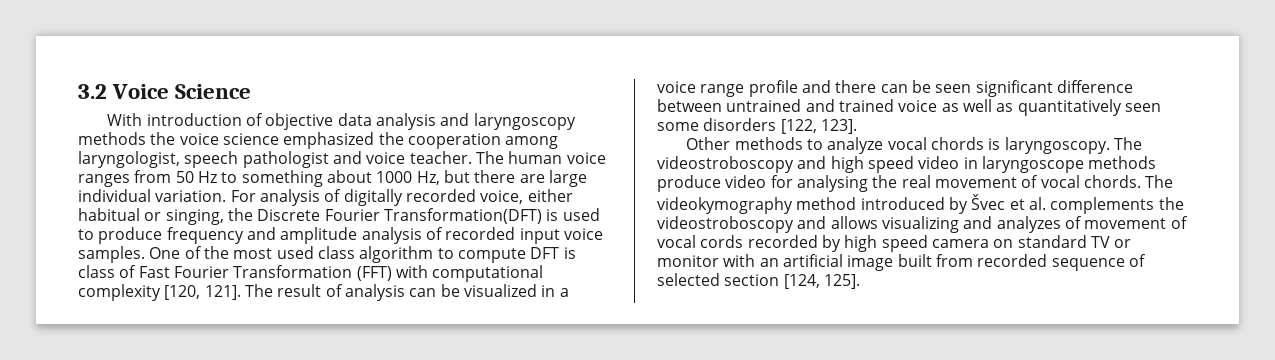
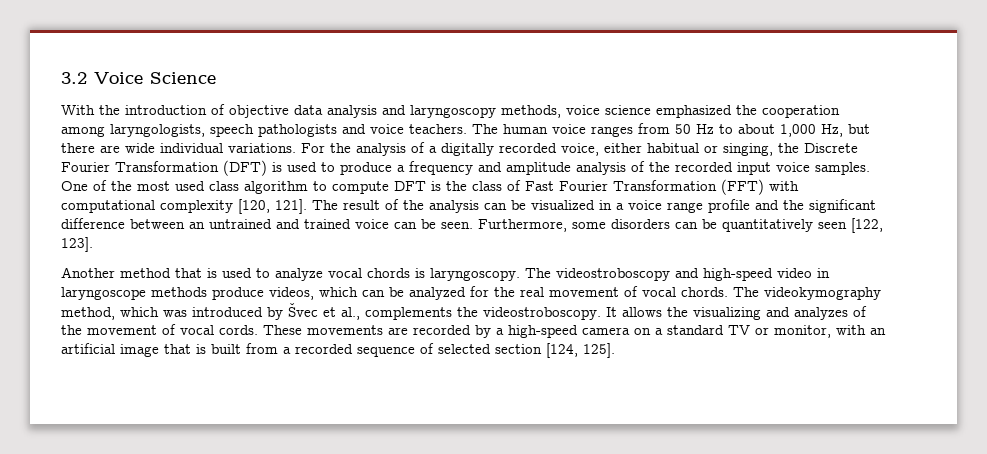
- With introduction of objective data analysis and laryngoscopy methods the voice science emphasized the cooperation among laryngologist, speech pathologist and voice teacher.
+ With the introduction of objective data analysis and laryngoscopy methods, voice science emphasized the cooperation among laryngologists, speech pathologists and voice teachers.
- The human voice ranges from 50 Hz to something about 1000 Hz, but there are large individual variation. For analysis of digitally recorded voice, either habitual or singing, the Discrete Fourier Transformation(DFT) is used to produce frequency and amplitude analysis of recorded input voice samples.
+ The human voice ranges from 50 Hz to about 1,000 Hz, but there are wide individual variations. For the analysis of a digitally recorded voice, either habitual or singing, the Discrete Fourier Transformation (DFT) is used to produce a frequency and amplitude analysis of the recorded input voice samples.
- One of the most used class algorithm to compute DFT is class of Fast Fourier Transformation (FFT) with computational complexity [120, 121].
+ One of the most used class algorithm to compute DFT is the class of Fast Fourier Transformation (FFT) with computational complexity [120, 121].
- The result of analysis can be visualized in a voice range profile and there can be seen significant difference between untrained and trained voice as well as quantitatively seen some disorders [122, 123].
- Other methods to analyze vocal chords is laryngoscopy.
+ The result of the analysis can be visualized in a voice range profile and the significant difference between an untrained and trained voice can be seen. Furthermore, some disorders can be quantitatively seen [122, 123].
+ Another method that is used to analyze vocal chords is laryngoscopy.
- The videostroboscopy and high speed video in laryngoscope methods produce video for analysing the real movement of vocal chords.
+ The videostroboscopy and high-speed video in laryngoscope methods produce videos, which can be analyzed for the real movement of vocal chords.
- The videokymography method introduced by Švec et al. complements the videostroboscopy and allows visualizing and analyzes of movement of vocal cords recorded by high speed camera on standard TV or monitor with an artificial image built from recorded sequence of selected section [124, 125].
+ The videokymography method, which was introduced by Švec et al., complements the videostroboscopy. It allows the visualizing and analyzes of the movement of vocal cords. These movements are recorded by a high-speed camera on a standard TV or monitor, with an artificial image that is built from a recorded sequence of selected section [124, 125].

